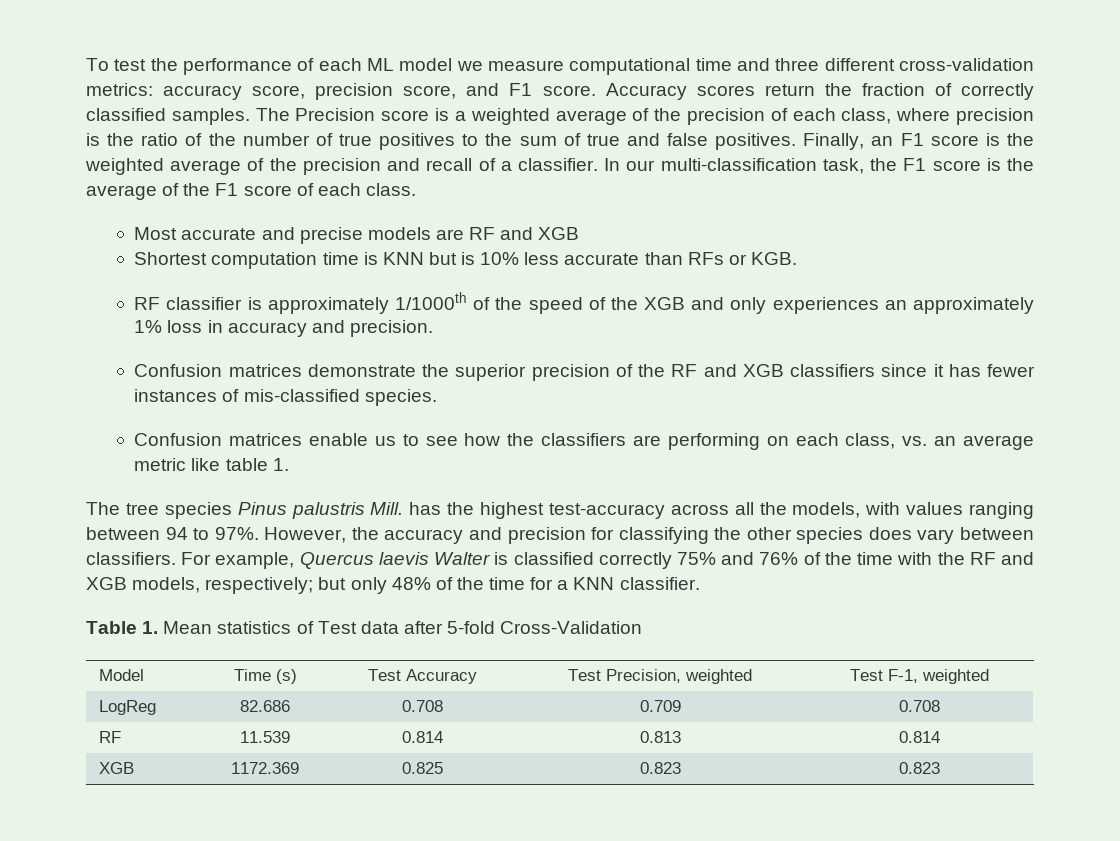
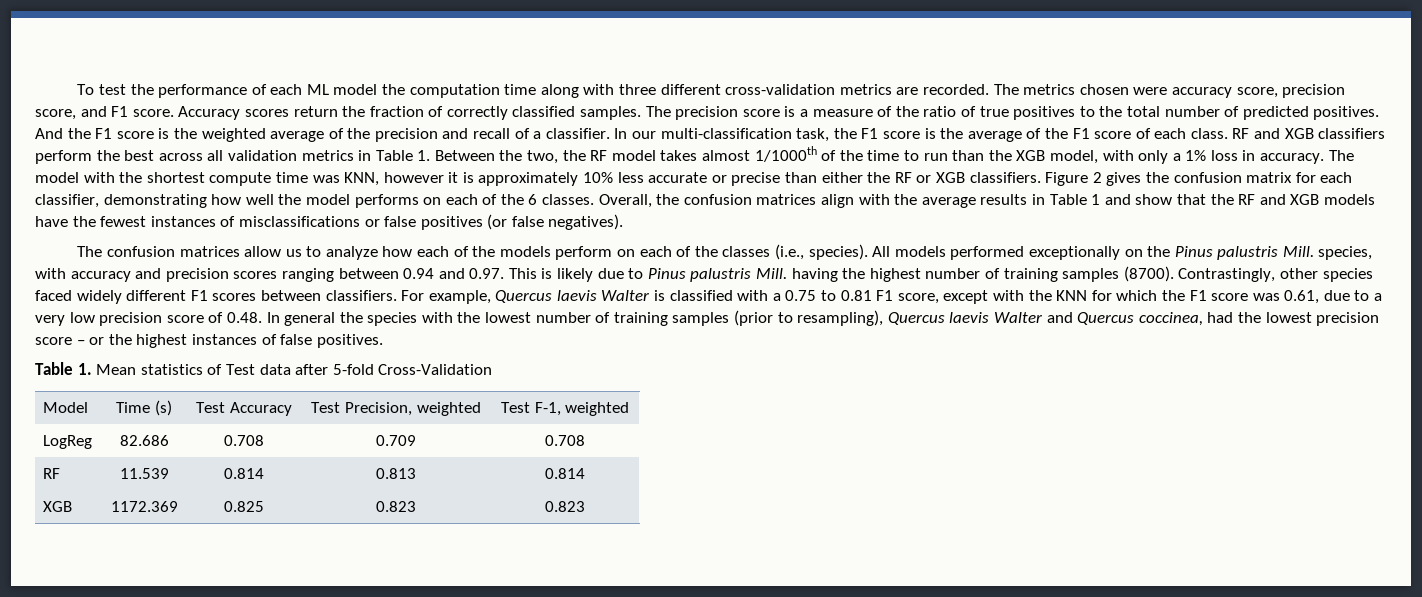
- To test the performance of each ML model we measure computational time and three different cross-validation metrics: accuracy score, precision score, and F1 score.
+ To test the performance of each ML model the computation time along with three different cross-validation metrics are recorded. The metrics chosen were accuracy score, precision score, and F1 score.
- The Precision score is a weighted average of the precision of each class, where precision is the ratio of the number of true positives to the sum of true and false positives. Finally, an F1 score is the weighted average of the precision and recall of a classifier.
+ The precision score is a measure of the ratio of true positives to the total number of predicted positives. And the F1 score is the weighted average of the precision and recall of a classifier.
- In our multi-classification task, the F1 score is the average of the F1 score of each class.
- Most accurate and precise models are RF and XGB
- Shortest computation time is KNN but is 10% less accurate than RFs or KGB.
- RF classifier is approximately 1/1000th of the speed of the XGB and only experiences an approximately 1% loss in accuracy and precision.
- Confusion matrices demonstrate the superior precision of the RF and XGB classifiers since it has fewer instances of mis-classified species.
- Confusion matrices enable us to see how the classifiers are performing on each class, vs. an average metric like table 1.
- The tree species Pinus palustris Mill. has the highest test-accuracy across all the models, with values ranging between 94 to 97%. However, the accuracy and precision for classifying the other species does vary between classifiers.
+ In our multi-classification task, the F1 score is the average of the F1 score of each class. RF and XGB classifiers perform the best across all validation metrics in Table 1. Between the two, the RF model takes almost 1/1000th of the time to run than the XGB model, with only a 1% loss in accuracy. The model with the shortest compute time was KNN, however it is approximately 10% less accurate or precise than either the RF or XGB classifiers. Figure 2 gives the confusion matrix for each classifier, demonstrating how well the model performs on each of the 6 classes. Overall, the confusion matrices align with the average results in Table 1 and show that the RF and XGB models have the fewest instances of misclassifications or false positives (or false negatives).
+ The confusion matrices allow us to analyze how each of the models perform on each of the classes (i.e., species). All models performed exceptionally on the Pinus palustris Mill. species, with accuracy and precision scores ranging between 0.94 and 0.97. This is likely due to Pinus palustris Mill. having the highest number of training samples (8700). Contrastingly, other species faced widely different F1 scores between classifiers.
- For example, Quercus laevis Walter is classified correctly 75% and 76% of the time with the RF and XGB models, respectively; but only 48% of the time for a KNN classifier.
+ For example, Quercus laevis Walter is classified with a 0.75 to 0.81 F1 score, except with the KNN for which the F1 score was 0.61, due to a very low precision score of 0.48. In general the species with the lowest number of training samples (prior to resampling), Quercus laevis Walter and Quercus coccinea, had the lowest precision score – or the highest instances of false positives.

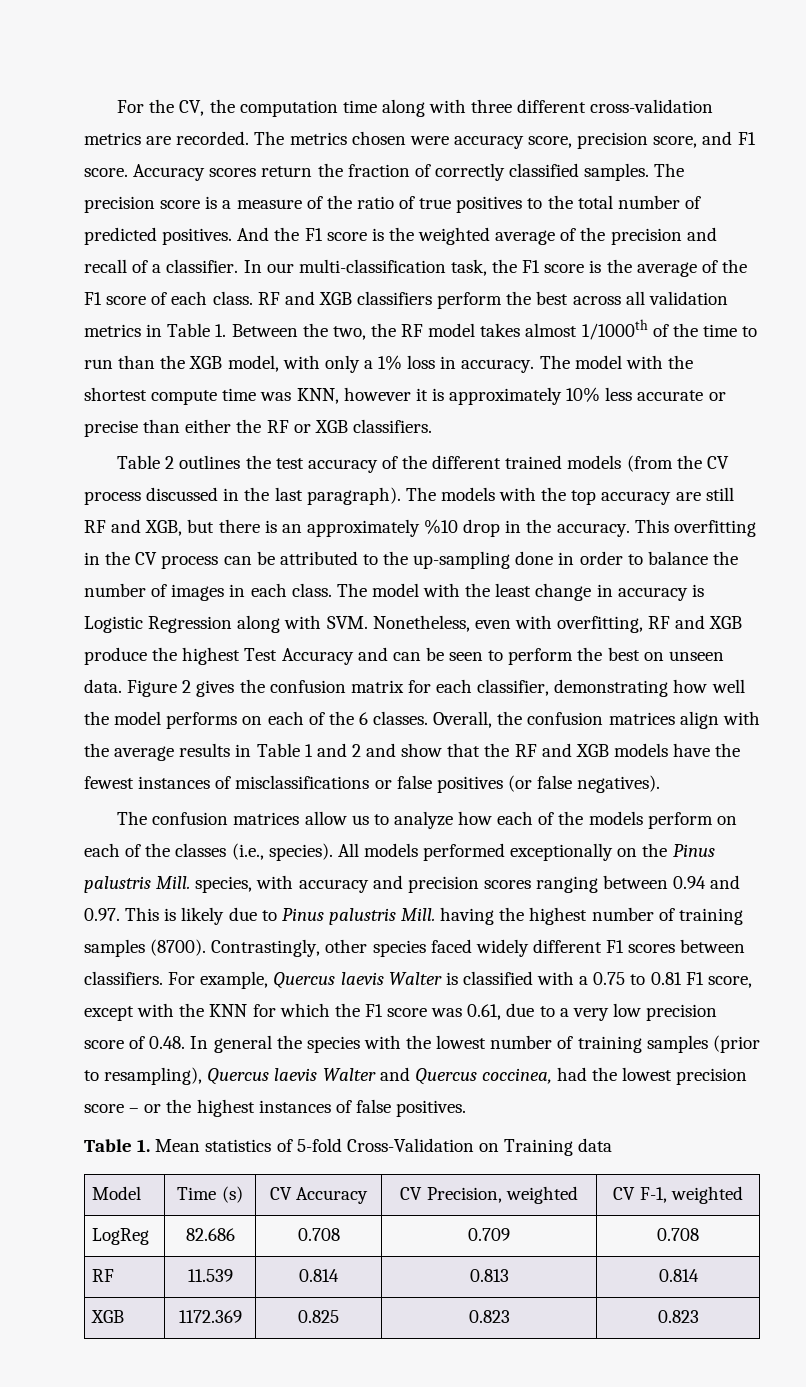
- To test the performance of each ML model the computation time along with three different cross-validation metrics are recorded.
+ For the CV, the computation time along with three different cross-validation metrics are recorded.
- The model with the shortest compute time was KNN, however it is approximately 10% less accurate or precise than either the RF or XGB classifiers. Figure 2 gives the confusion matrix for each classifier, demonstrating how well the model performs on each of the 6 classes.
+ The model with the shortest compute time was KNN, however it is approximately 10% less accurate or precise than either the RF or XGB classifiers.
+ Table 2 outlines the test accuracy of the different trained models (from the CV process discussed in the last paragraph). The models with the top accuracy are still RF and XGB, but there is an approximately %10 drop in the accuracy. This overfitting in the CV process can be attributed to the up-sampling done in order to balance the number of images in each class. The model with the least change in accuracy is Logistic Regression along with SVM. Nonetheless, even with overfitting, RF and XGB produce the highest Test Accuracy and can be seen to perform the best on unseen data. Figure 2 gives the confusion matrix for each classifier, demonstrating how well the model performs on each of the 6 classes.
- Overall, the confusion matrices align with the average results in Table 1 and show that the RF and XGB models have the fewest instances of misclassifications or false positives (or false negatives).
+ Overall, the confusion matrices align with the average results in Table 1 and 2 and show that the RF and XGB models have the fewest instances of misclassifications or false positives (or false negatives).
- Table 1. Mean statistics of Test data after 5-fold Cross-Validation
+ Table 1. Mean statistics of 5-fold Cross-Validation on Training data
- Model | Time (s) | Test Accuracy | Test Precision, weighted | Test F-1, weighted
+ Model | Time (s) | CV Accuracy | CV Precision, weighted | CV F-1, weighted

